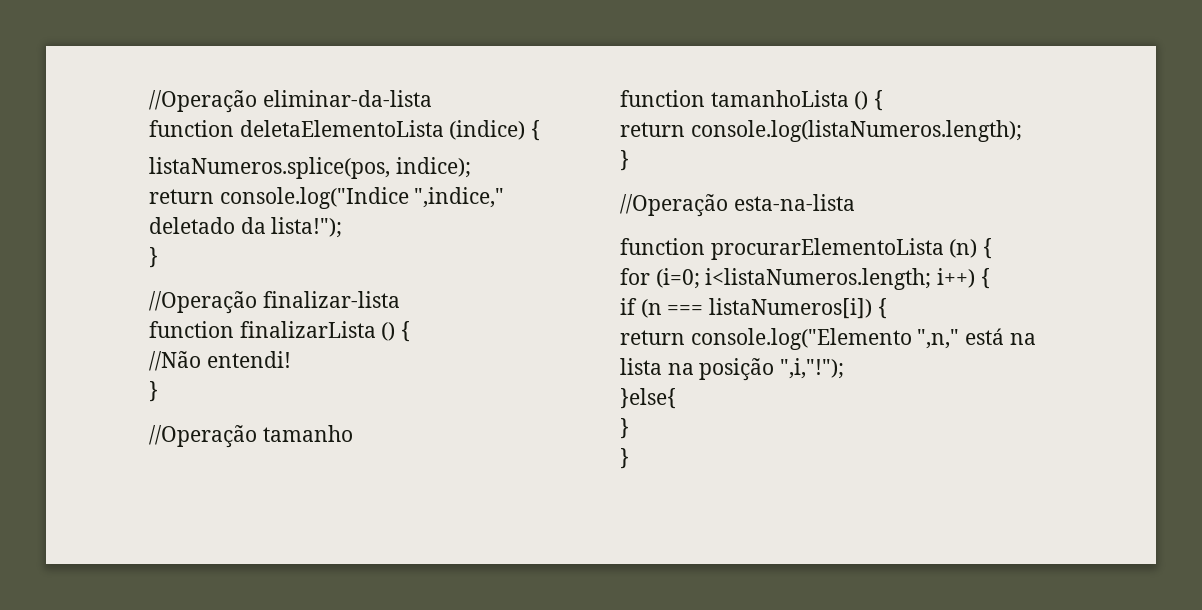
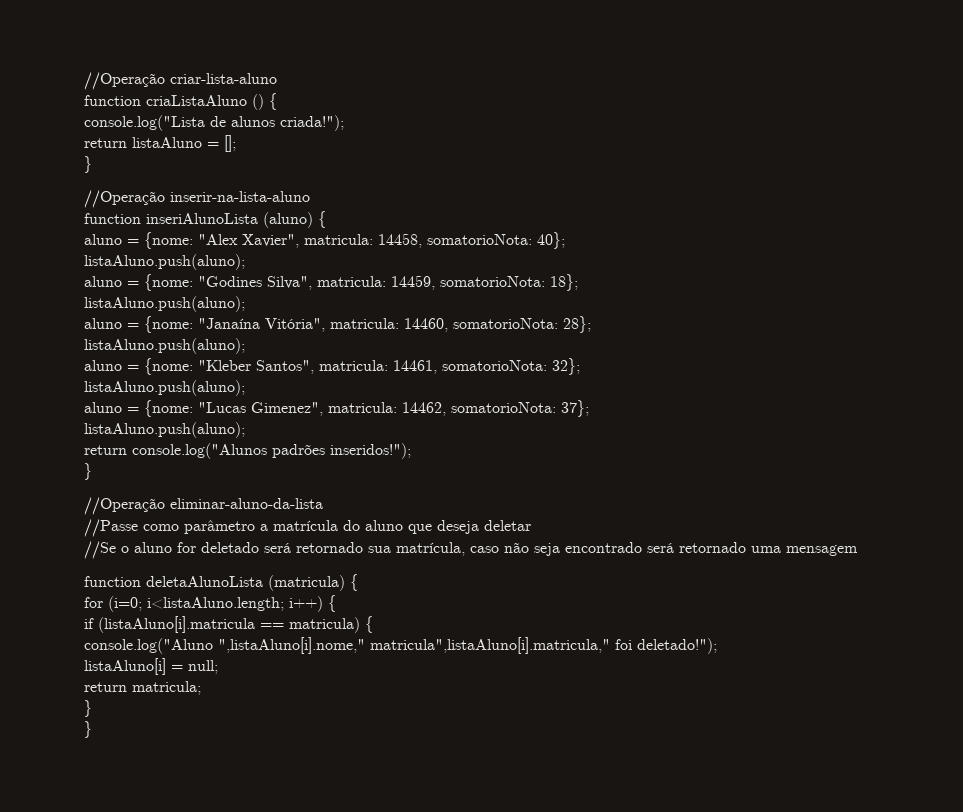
- //Operação eliminar-da-lista
- function deletaElementoLista (indice) {
- listaNumeros.splice(pos, indice);
- return console.log("Indice ",indice," deletado da lista!");
+ //Operação criar-lista-aluno
+ function criaListaAluno () {
+ console.log("Lista de alunos criada!");
+ return listaAluno = [];
  }
- //Operação finalizar-lista
- function finalizarLista () {
- //Não entendi!
+ //Operação inserir-na-lista-aluno
+ function inseriAlunoLista (aluno) {
+ aluno = {nome: "Alex Xavier", matricula: 14458, somatorioNota: 40};
+ listaAluno.push(aluno);
+ aluno = {nome: "Godines Silva", matricula: 14459, somatorioNota: 18};
+ listaAluno.push(aluno);
+ aluno = {nome: "Janaína Vitória", matricula: 14460, somatorioNota: 28};
+ listaAluno.push(aluno);
+ aluno = {nome: "Kleber Santos", matricula: 14461, somatorioNota: 32};
+ listaAluno.push(aluno);
+ aluno = {nome: "Lucas Gimenez", matricula: 14462, somatorioNota: 37};
+ listaAluno.push(aluno);
+ return console.log("Alunos padrões inseridos!");
  }
- //Operação tamanho
- function tamanhoLista () {
- return console.log(listaNumeros.length);
- }
- //Operação esta-na-lista
- function procurarElementoLista (n) {
+ //Operação eliminar-aluno-da-lista
+ //Passe como parâmetro a matrícula do aluno que deseja deletar
+ //Se o aluno for deletado será retornado sua matrícula, caso não seja encontrado será retornado uma mensagem
+ function deletaAlunoLista (matricula) {
- for (i=0; i<listaNumeros.length; i++) {
+ for (i=0; i<listaAluno.length; i++) {
- if (n === listaNumeros[i]) {
- return console.log("Elemento ",n," está na lista na posição ",i,"!");
- }else{
+ if (listaAluno[i].matricula == matricula) {
+ console.log("Aluno ",listaAluno[i].nome," matricula",listaAluno[i].matricula," foi deletado!");
+ listaAluno[i] = null;
+ return matricula;

